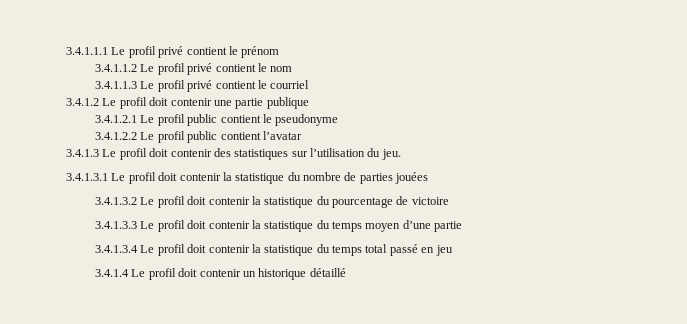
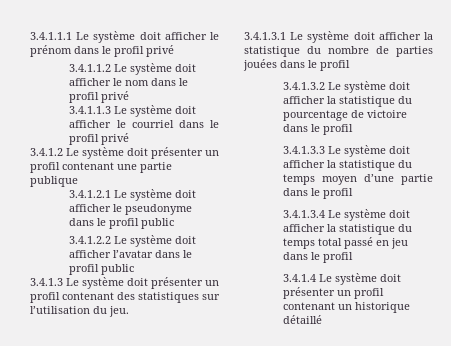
- 3.4.1.1.1 Le profil privé contient le prénom
+ 3.4.1.1.1 Le système doit afficher le prénom dans le profil privé
- 3.4.1.1.2 Le profil privé contient le nom
+ 3.4.1.1.2 Le système doit afficher le nom dans le profil privé
- 3.4.1.1.3 Le profil privé contient le courriel
+ 3.4.1.1.3 Le système doit afficher le courriel dans le profil privé
- 3.4.1.2 Le profil doit contenir une partie publique
+ 3.4.1.2 Le système doit présenter un profil contenant une partie publique
- 3.4.1.2.1 Le profil public contient le pseudonyme
+ 3.4.1.2.1 Le système doit afficher le pseudonyme dans le profil public
- 3.4.1.2.2 Le profil public contient l’avatar
+ 3.4.1.2.2 Le système doit afficher l’avatar dans le profil public
- 3.4.1.3 Le profil doit contenir des statistiques sur l’utilisation du jeu.
+ 3.4.1.3 Le système doit présenter un profil contenant des statistiques sur l’utilisation du jeu.
- 3.4.1.3.1 Le profil doit contenir la statistique du nombre de parties jouées
+ 3.4.1.3.1 Le système doit afficher la statistique du nombre de parties jouées dans le profil
- 3.4.1.3.2 Le profil doit contenir la statistique du pourcentage de victoire
+ 3.4.1.3.2 Le système doit afficher la statistique du pourcentage de victoire dans le profil
- 3.4.1.3.3 Le profil doit contenir la statistique du temps moyen d’une partie
+ 3.4.1.3.3 Le système doit afficher la statistique du temps moyen d’une partie dans le profil
- 3.4.1.3.4 Le profil doit contenir la statistique du temps total passé en jeu
+ 3.4.1.3.4 Le système doit afficher la statistique du temps total passé en jeu dans le profil
- 3.4.1.4 Le profil doit contenir un historique détaillé
+ 3.4.1.4 Le système doit présenter un profil contenant un historique détaillé

